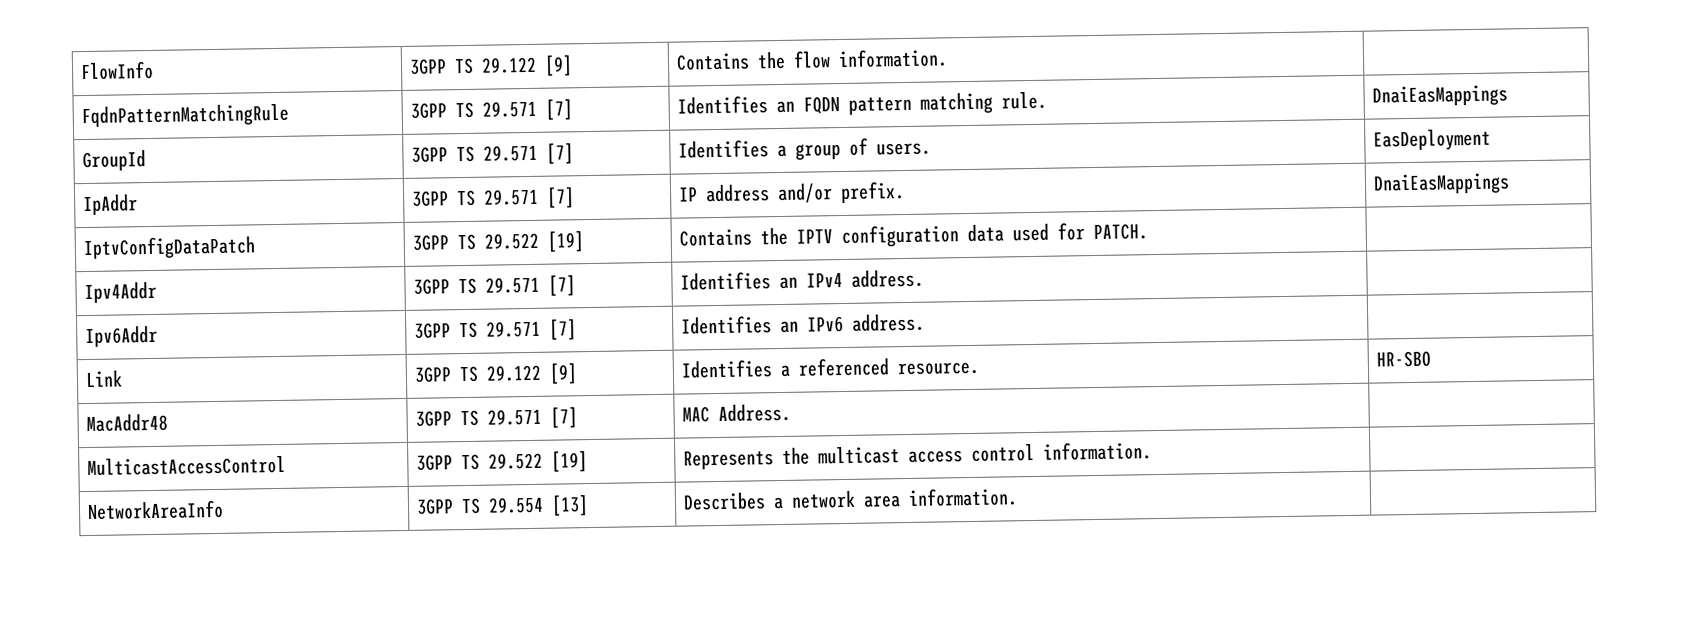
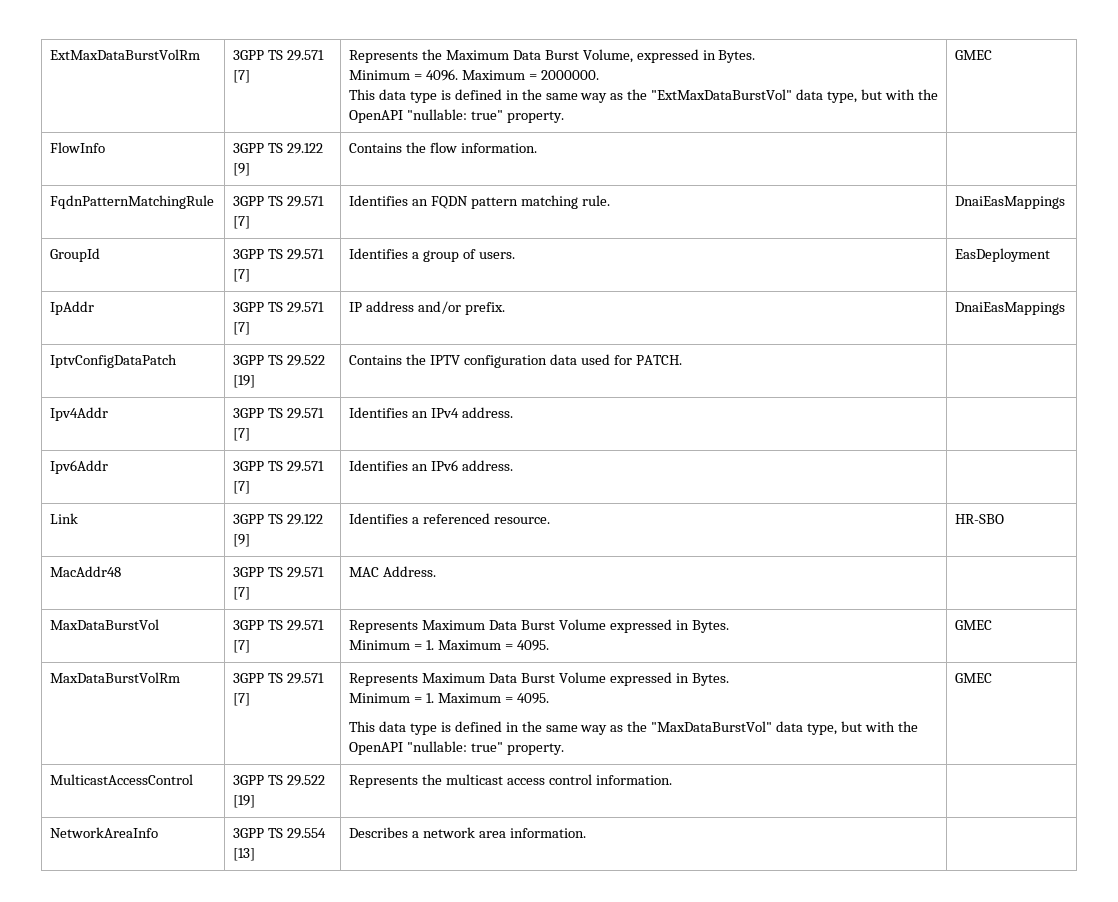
+ ExtMaxDataBurstVolRm | 3GPP TS 29.571 [7] | Represents the Maximum Data Burst Volume, expressed in Bytes.
+ Minimum = 4096. Maximum = 2000000.
+ This data type is defined in the same way as the "ExtMaxDataBurstVol" data type, but with the OpenAPI "nullable: true" property. | GMEC
+ MaxDataBurstVol | 3GPP TS 29.571 [7] | Represents Maximum Data Burst Volume expressed in Bytes.
+ Minimum = 1. Maximum = 4095. | GMEC
+ MaxDataBurstVolRm | 3GPP TS 29.571 [7] | Represents Maximum Data Burst Volume expressed in Bytes.
+ Minimum = 1. Maximum = 4095.
+ This data type is defined in the same way as the "MaxDataBurstVol" data type, but with the OpenAPI "nullable: true" property. | GMEC

